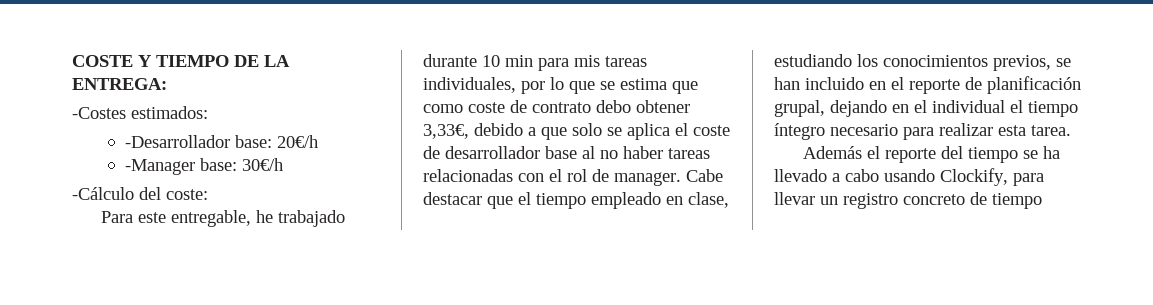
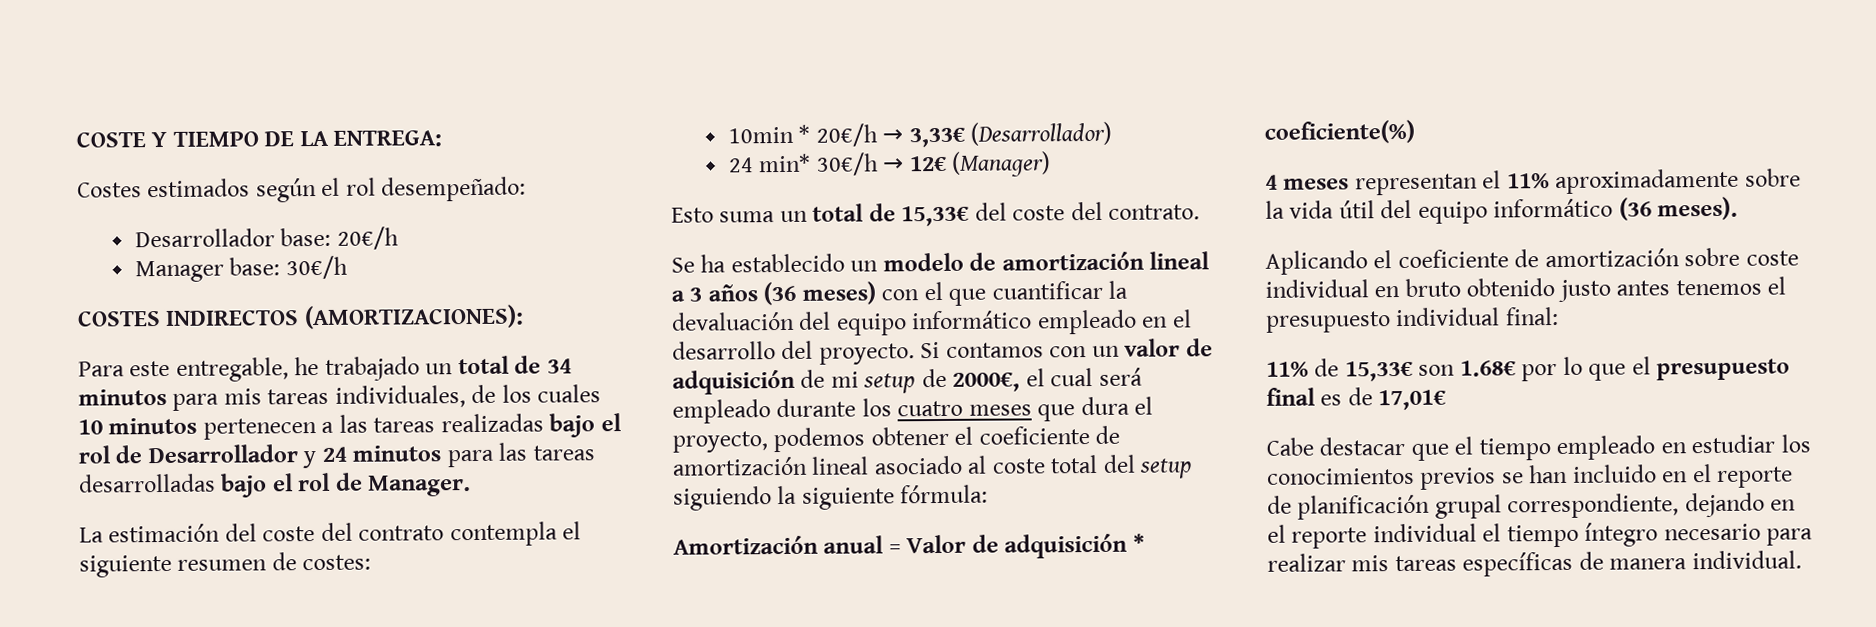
- -Costes estimados:
- -Desarrollador base: 20€/h
+ Costes estimados según el rol desempeñado:
+ Desarrollador base: 20€/h
- -Manager base: 30€/h
+ Manager base: 30€/h
- -Cálculo del coste:
+ COSTES INDIRECTOS (AMORTIZACIONES):
- Para este entregable, he trabajado durante 10 min para mis tareas individuales, por lo que se estima que como coste de contrato debo obtener 3,33€, debido a que solo se aplica el coste de desarrollador base al no haber tareas relacionadas con el rol de manager. Cabe destacar que el tiempo empleado en clase, estudiando los conocimientos previos, se han incluido en el reporte de planificación grupal, dejando en el individual el tiempo íntegro necesario para realizar esta tarea.
- Además el reporte del tiempo se ha llevado a cabo usando Clockify, para llevar un registro concreto de tiempo
+ Para este entregable, he trabajado un total de 34 minutos para mis tareas individuales, de los cuales 10 minutos pertenecen a las tareas realizadas bajo el rol de Desarrollador y 24 minutos para las tareas desarrolladas bajo el rol de Manager.
+ La estimación del coste del contrato contempla el siguiente resumen de costes:
+ 10min * 20€/h → 3,33€ (Desarrollador)
+ 24 min* 30€/h → 12€ (Manager)
+ Esto suma un total de 15,33€ del coste del contrato.
+ Se ha establecido un modelo de amortización lineal a 3 años (36 meses) con el que cuantificar la devaluación del equipo informático empleado en el desarrollo del proyecto. Si contamos con un valor de adquisición de mi setup de 2000€, el cual será empleado durante los cuatro meses que dura el proyecto, podemos obtener el coeficiente de amortización lineal asociado al coste total del setup siguiendo la siguiente fórmula:
+ Amortización anual = Valor de adquisición * coeficiente(%)
+ 4 meses representan el 11% aproximadamente sobre la vida útil del equipo informático (36 meses).
+ Aplicando el coeficiente de amortización sobre coste individual en bruto obtenido justo antes tenemos el presupuesto individual final:
+ 11% de 15,33€ son 1.68€ por lo que el presupuesto final es de 17,01€
+ Cabe destacar que el tiempo empleado en estudiar los conocimientos previos se han incluido en el reporte de planificación grupal correspondiente, dejando en el reporte individual el tiempo íntegro necesario para realizar mis tareas específicas de manera individual.

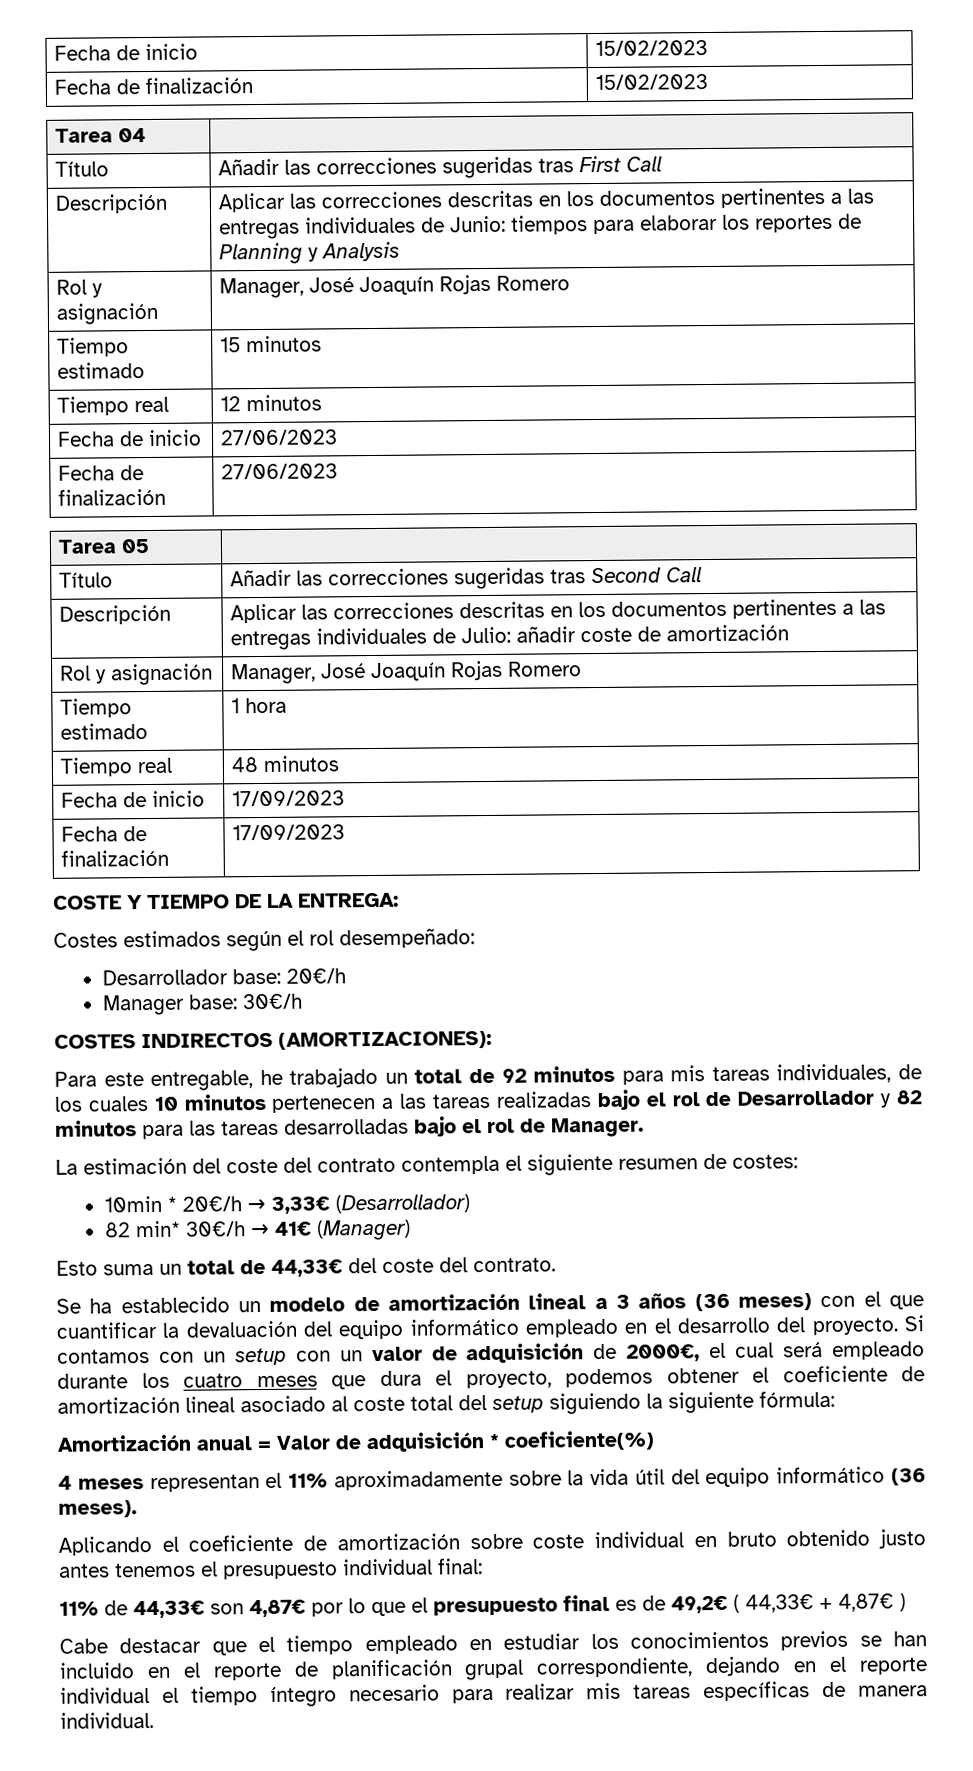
+ Fecha de inicio | 15/02/2023
+ Fecha de finalización | 15/02/2023
+ Tarea 04 |
+ Título | Añadir las correcciones sugeridas tras First Call
+ Descripción | Aplicar las correcciones descritas en los documentos pertinentes a las entregas individuales de Junio: tiempos para elaborar los reportes de Planning y Analysis
+ Rol y asignación | Manager, José Joaquín Rojas Romero
+ Tiempo estimado | 15 minutos
+ Tiempo real | 12 minutos
+ Fecha de inicio | 27/06/2023
+ Fecha de finalización | 27/06/2023
+ Tarea 05 |
+ Título | Añadir las correcciones sugeridas tras Second Call
+ Descripción | Aplicar las correcciones descritas en los documentos pertinentes a las entregas individuales de Julio: añadir coste de amortización
+ Rol y asignación | Manager, José Joaquín Rojas Romero
+ Tiempo estimado | 1 hora
+ Tiempo real | 48 minutos
+ Fecha de inicio | 17/09/2023
+ Fecha de finalización | 17/09/2023
- Para este entregable, he trabajado un total de 34 minutos para mis tareas individuales, de los cuales 10 minutos pertenecen a las tareas realizadas bajo el rol de Desarrollador y 24 minutos para las tareas desarrolladas bajo el rol de Manager.
+ Para este entregable, he trabajado un total de 92 minutos para mis tareas individuales, de los cuales 10 minutos pertenecen a las tareas realizadas bajo el rol de Desarrollador y 82 minutos para las tareas desarrolladas bajo el rol de Manager.
- 24 min* 30€/h → 12€ (Manager)
+ 82 min* 30€/h → 41€ (Manager)
- Esto suma un total de 15,33€ del coste del contrato.
+ Esto suma un total de 44,33€ del coste del contrato.
- Si contamos con un valor de adquisición de mi setup de 2000€, el cual será empleado durante los cuatro meses que dura el proyecto, podemos obtener el coeficiente de amortización lineal asociado al coste total del setup siguiendo la siguiente fórmula:
+ Si contamos con un setup con un valor de adquisición de 2000€, el cual será empleado durante los cuatro meses que dura el proyecto, podemos obtener el coeficiente de amortización lineal asociado al coste total del setup siguiendo la siguiente fórmula:
- 11% de 15,33€ son 1.68€ por lo que el presupuesto final es de 17,01€
+ 11% de 44,33€ son 4,87€ por lo que el presupuesto final es de 49,2€ ( 44,33€ + 4,87€ )

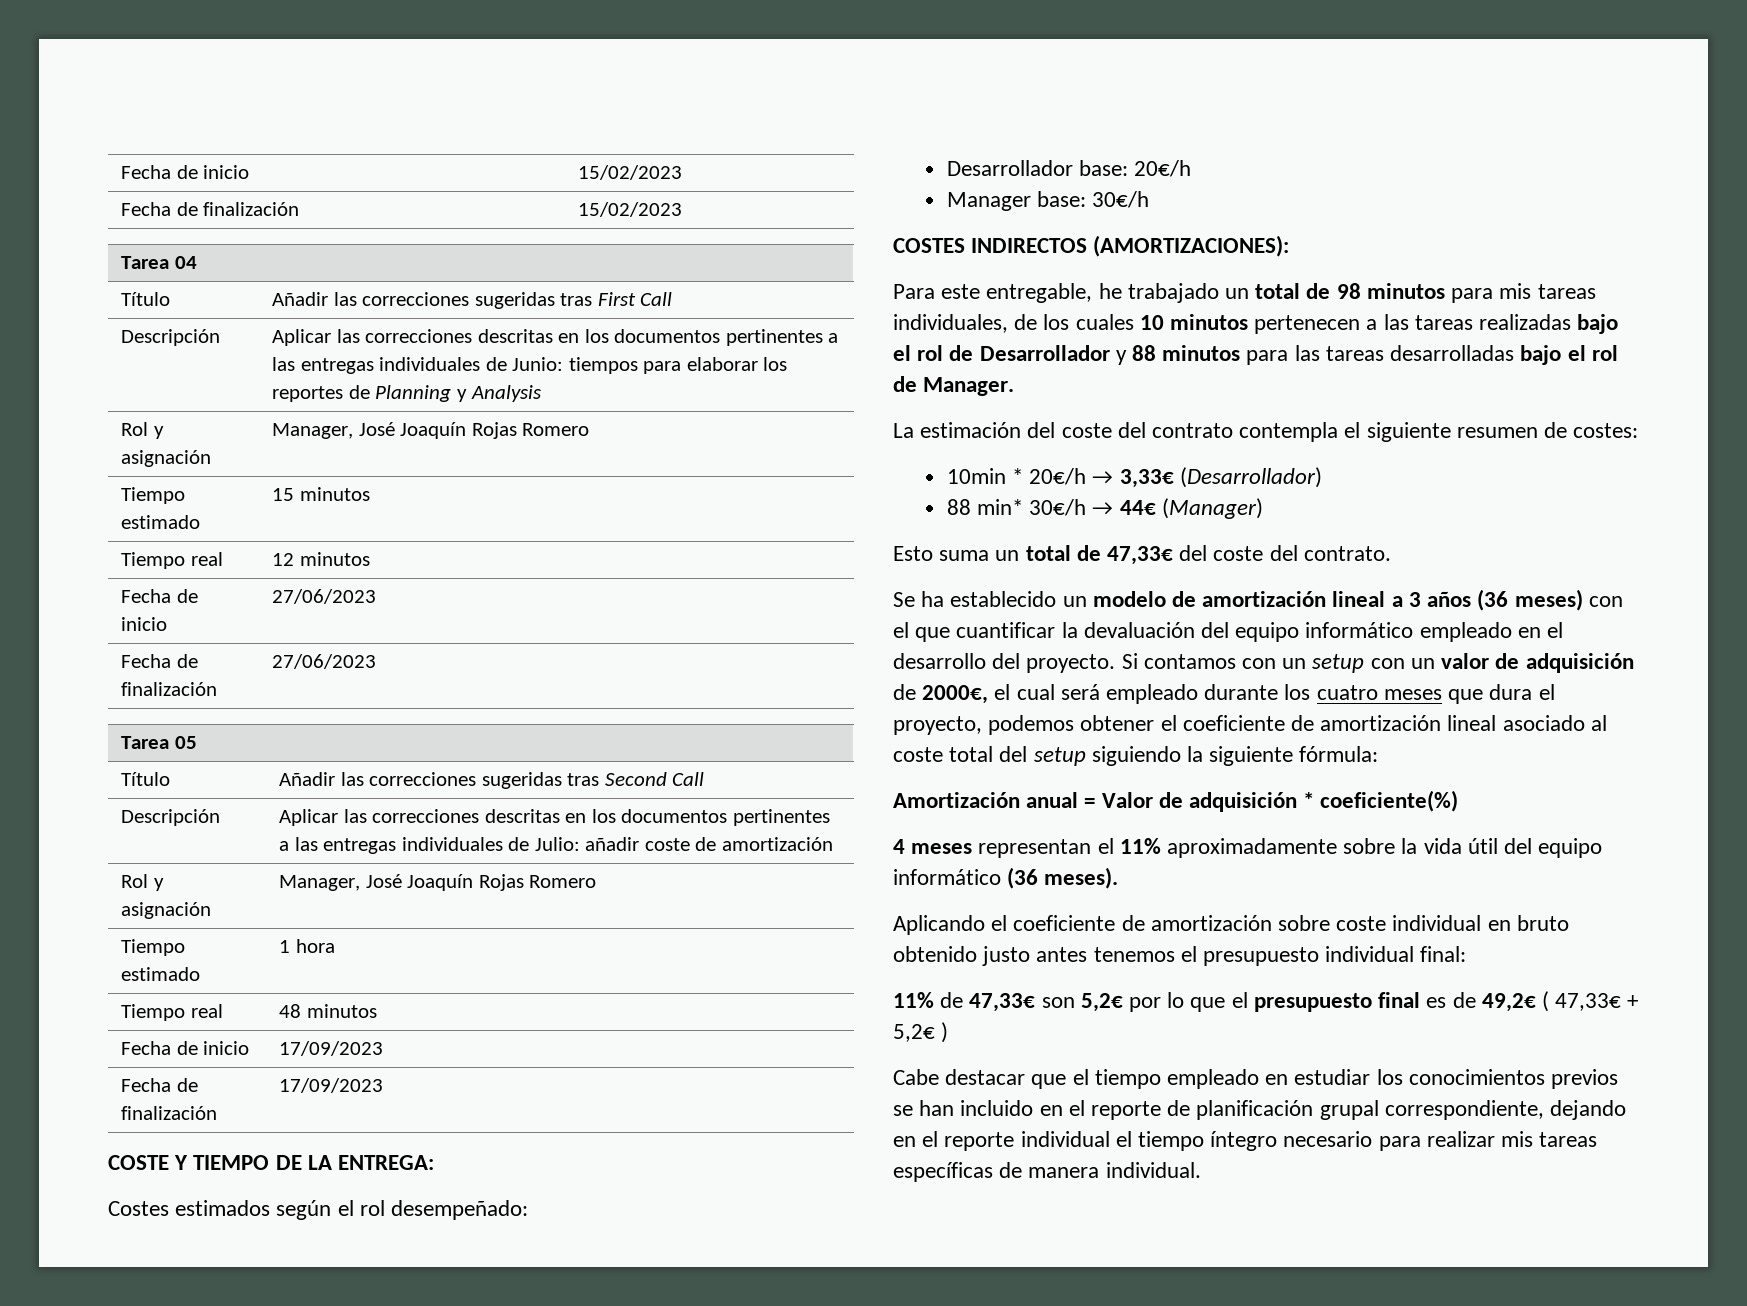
- Para este entregable, he trabajado un total de 92 minutos para mis tareas individuales, de los cuales 10 minutos pertenecen a las tareas realizadas bajo el rol de Desarrollador y 82 minutos para las tareas desarrolladas bajo el rol de Manager.
+ Para este entregable, he trabajado un total de 98 minutos para mis tareas individuales, de los cuales 10 minutos pertenecen a las tareas realizadas bajo el rol de Desarrollador y 88 minutos para las tareas desarrolladas bajo el rol de Manager.
- 82 min* 30€/h → 41€ (Manager)
+ 88 min* 30€/h → 44€ (Manager)
- Esto suma un total de 44,33€ del coste del contrato.
+ Esto suma un total de 47,33€ del coste del contrato.
- 11% de 44,33€ son 4,87€ por lo que el presupuesto final es de 49,2€ ( 44,33€ + 4,87€ )
+ 11% de 47,33€ son 5,2€ por lo que el presupuesto final es de 49,2€ ( 47,33€ + 5,2€ )

